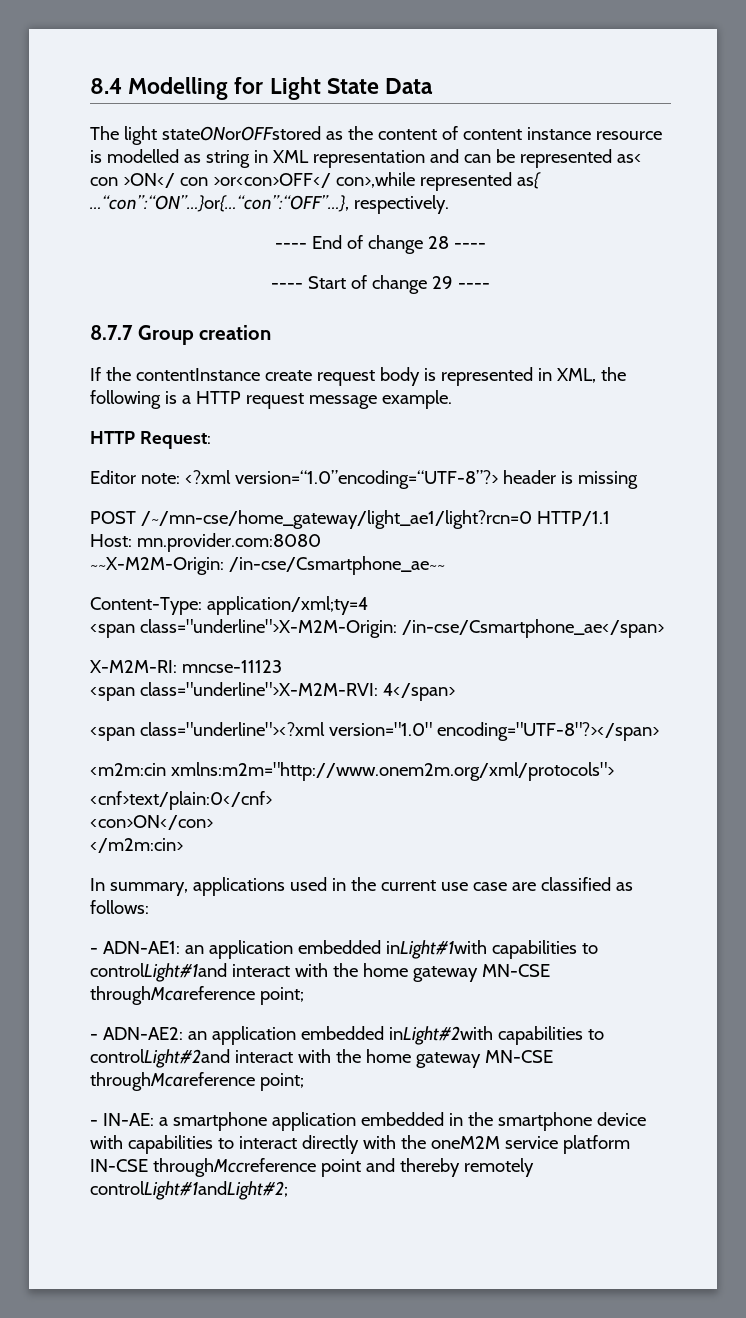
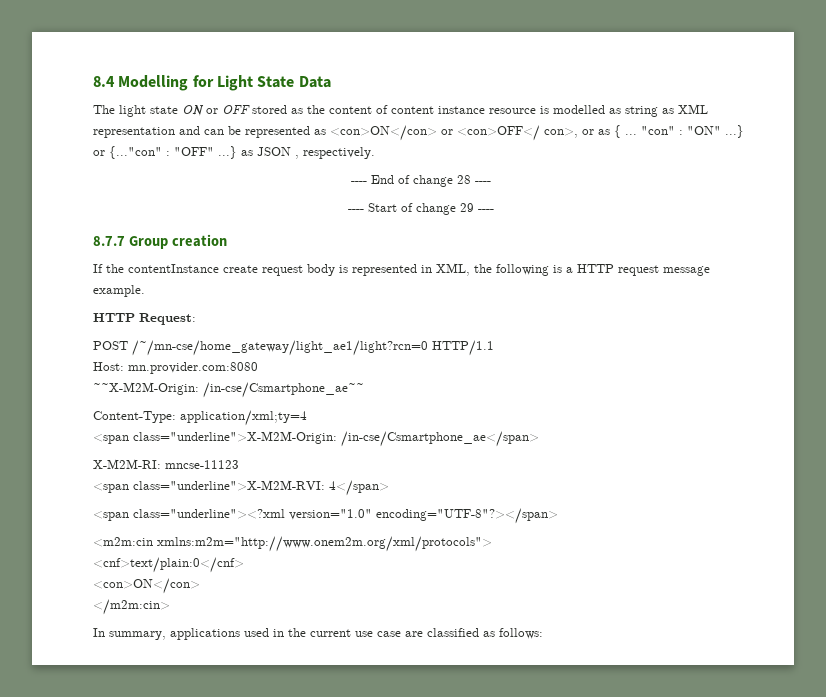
- The light stateONorOFFstored as the content of content instance resource is modelled as string in XML representation and can be represented as< con >ON</ con >or<con>OFF</ con>,while represented as{ …“con”:“ON”…}or{…“con”:“OFF”…}, respectively.
+ The light state ON or OFF stored as the content of content instance resource is modelled as string as XML representation and can be represented as <con>ON</con> or <con>OFF</ con>, or as { ... "con" : "ON" ...} or {..."con" : "OFF" ...} as JSON , respectively.
- Editor note: <?xml version=“1.0”encoding=“UTF-8”?> header is missing
- - ADN-AE1: an application embedded inLight#1with capabilities to controlLight#1and interact with the home gateway MN-CSE throughMcareference point;
- - ADN-AE2: an application embedded inLight#2with capabilities to controlLight#2and interact with the home gateway MN-CSE throughMcareference point;
- - IN-AE: a smartphone application embedded in the smartphone device with capabilities to interact directly with the oneM2M service platform IN-CSE throughMccreference point and thereby remotely controlLight#1andLight#2;

